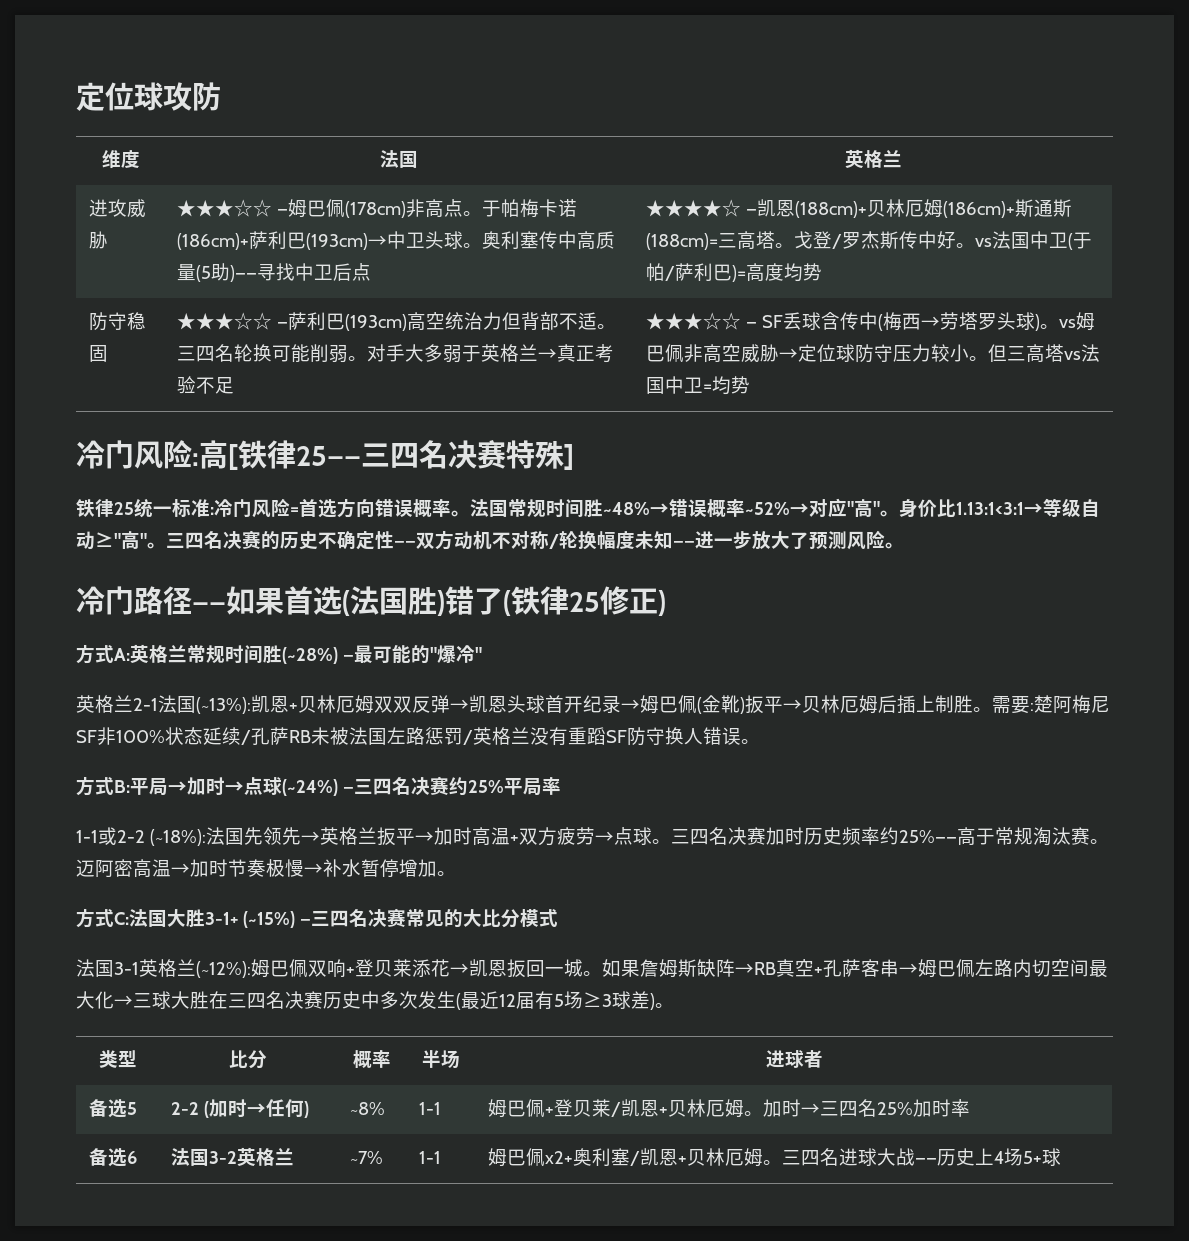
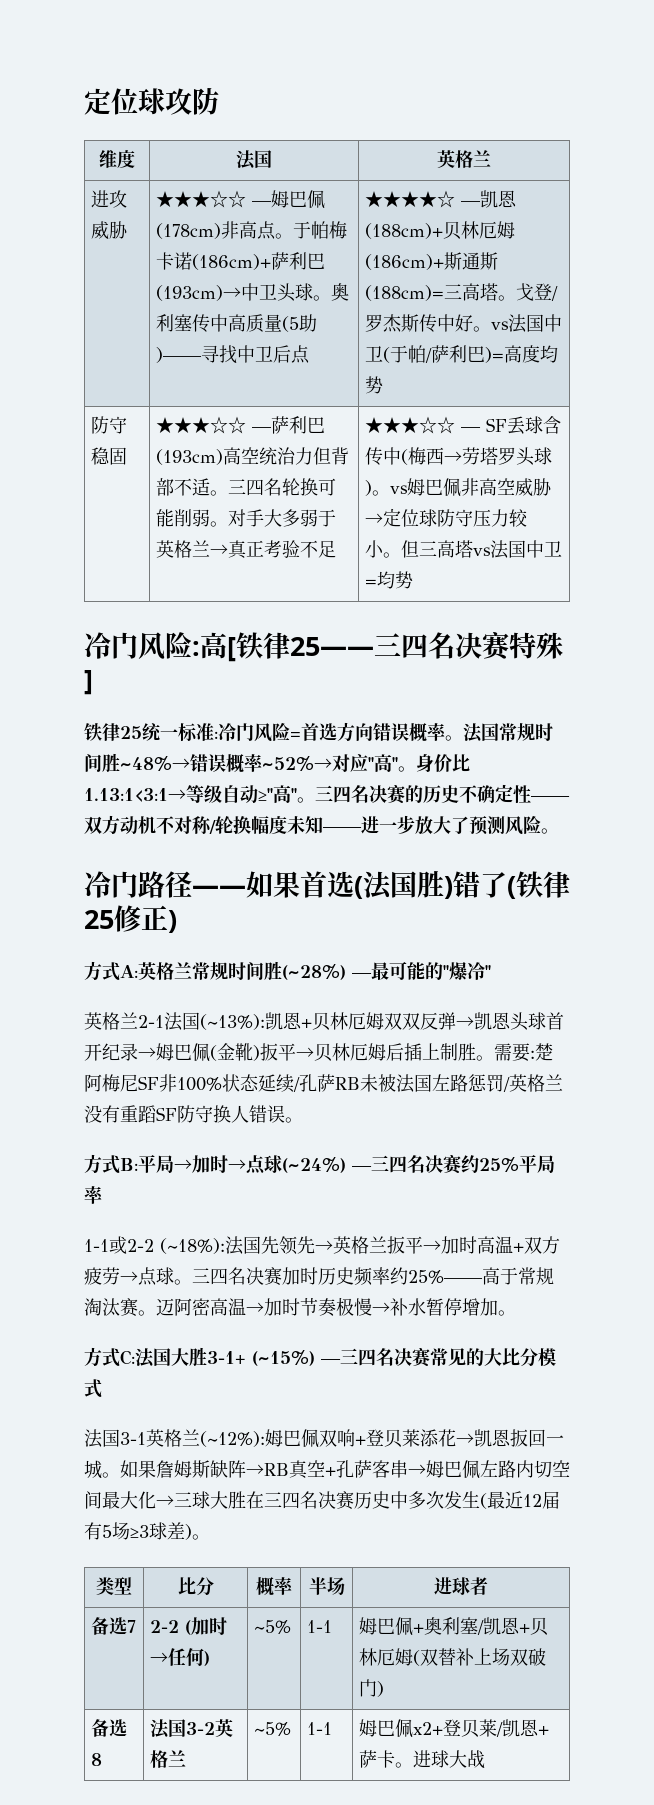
- 备选5 | 2-2 (加时→任何) | ~8% | 1-1 | 姆巴佩+登贝莱/凯恩+贝林厄姆。加时→三四名25%加时率
- 备选6 | 法国3-2英格兰 | ~7% | 1-1 | 姆巴佩x2+奥利塞/凯恩+贝林厄姆。三四名进球大战——历史上4场5+球
+ 备选7 | 2-2 (加时→任何) | ~5% | 1-1 | 姆巴佩+奥利塞/凯恩+贝林厄姆(双替补上场双破门)
+ 备选8 | 法国3-2英格兰 | ~5% | 1-1 | 姆巴佩x2+登贝莱/凯恩+萨卡。进球大战

